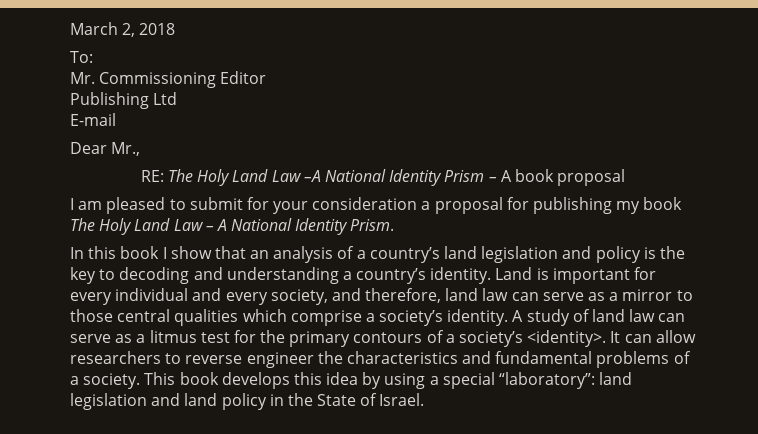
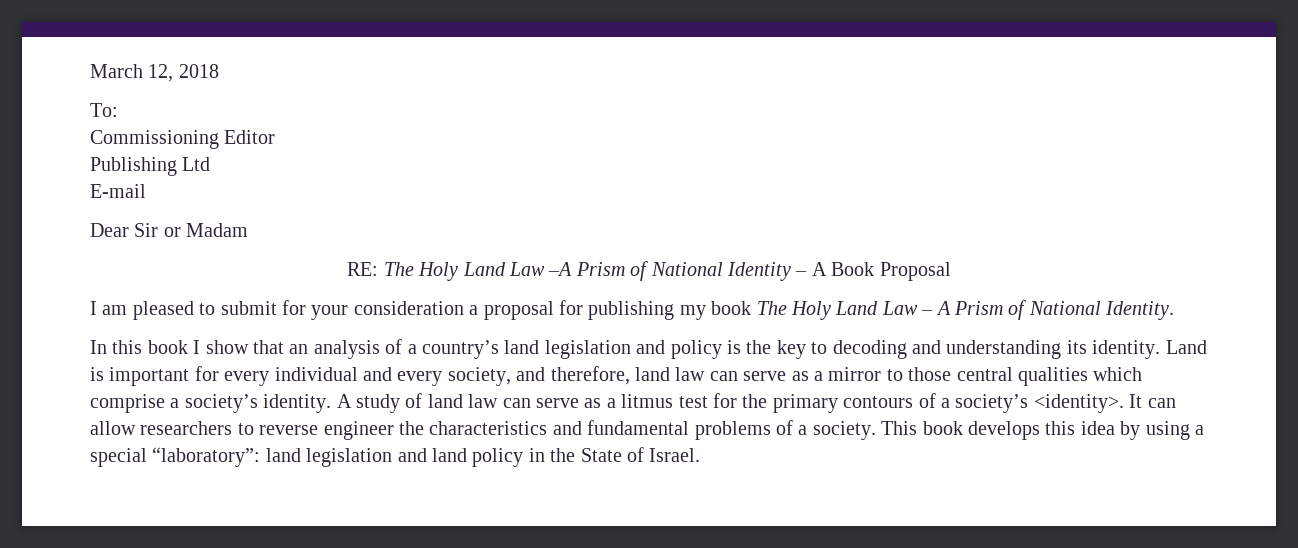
- March 2, 2018
+ March 12, 2018
- Mr. Commissioning Editor
+ Commissioning Editor
- Dear Mr.,
+ Dear Sir or Madam
- RE: The Holy Land Law –A National Identity Prism – A book proposal
+ RE: The Holy Land Law –A Prism of National Identity – A Book Proposal
- I am pleased to submit for your consideration a proposal for publishing my book The Holy Land Law – A National Identity Prism.
+ I am pleased to submit for your consideration a proposal for publishing my book The Holy Land Law – A Prism of National Identity.
- In this book I show that an analysis of a country’s land legislation and policy is the key to decoding and understanding a country’s identity.
+ In this book I show that an analysis of a country’s land legislation and policy is the key to decoding and understanding its identity.

